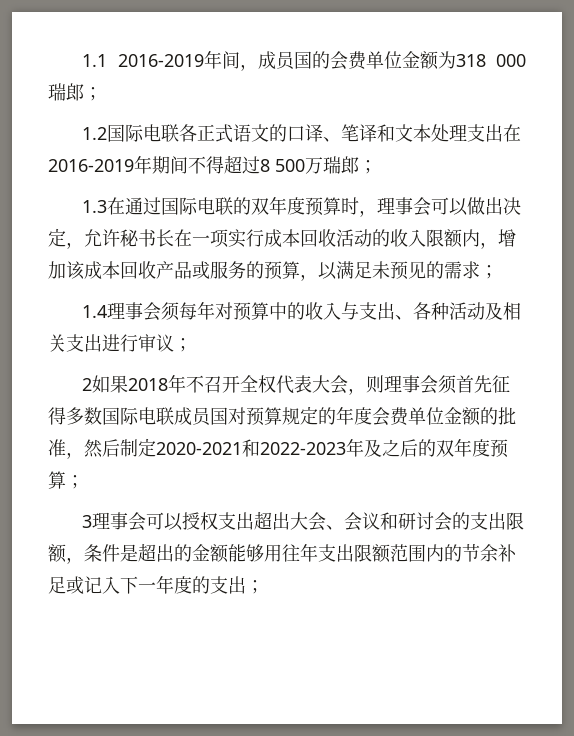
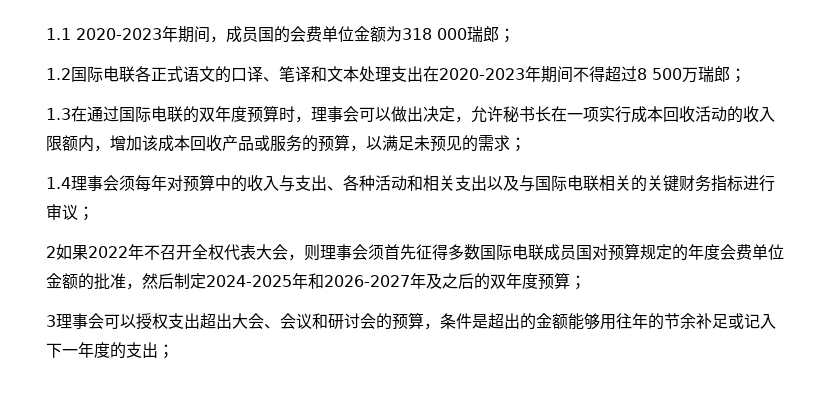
- 1.1 2016-2019年间，成员国的会费单位金额为318 000瑞郎；
+ 1.1 2020-2023年期间，成员国的会费单位金额为318 000瑞郎；
- 1.2国际电联各正式语文的口译、笔译和文本处理支出在2016-2019年期间不得超过8 500万瑞郎；
+ 1.2国际电联各正式语文的口译、笔译和文本处理支出在2020-2023年期间不得超过8 500万瑞郎；
- 1.4理事会须每年对预算中的收入与支出、各种活动及相关支出进行审议；
+ 1.4理事会须每年对预算中的收入与支出、各种活动和相关支出以及与国际电联相关的关键财务指标进行审议；
- 2如果2018年不召开全权代表大会，则理事会须首先征得多数国际电联成员国对预算规定的年度会费单位金额的批准，然后制定2020-2021和2022-2023年及之后的双年度预算；
+ 2如果2022年不召开全权代表大会，则理事会须首先征得多数国际电联成员国对预算规定的年度会费单位金额的批准，然后制定2024-2025年和2026-2027年及之后的双年度预算；
- 3理事会可以授权支出超出大会、会议和研讨会的支出限额，条件是超出的金额能够用往年支出限额范围内的节余补足或记入下一年度的支出；
+ 3理事会可以授权支出超出大会、会议和研讨会的预算，条件是超出的金额能够用往年的节余补足或记入下一年度的支出；

